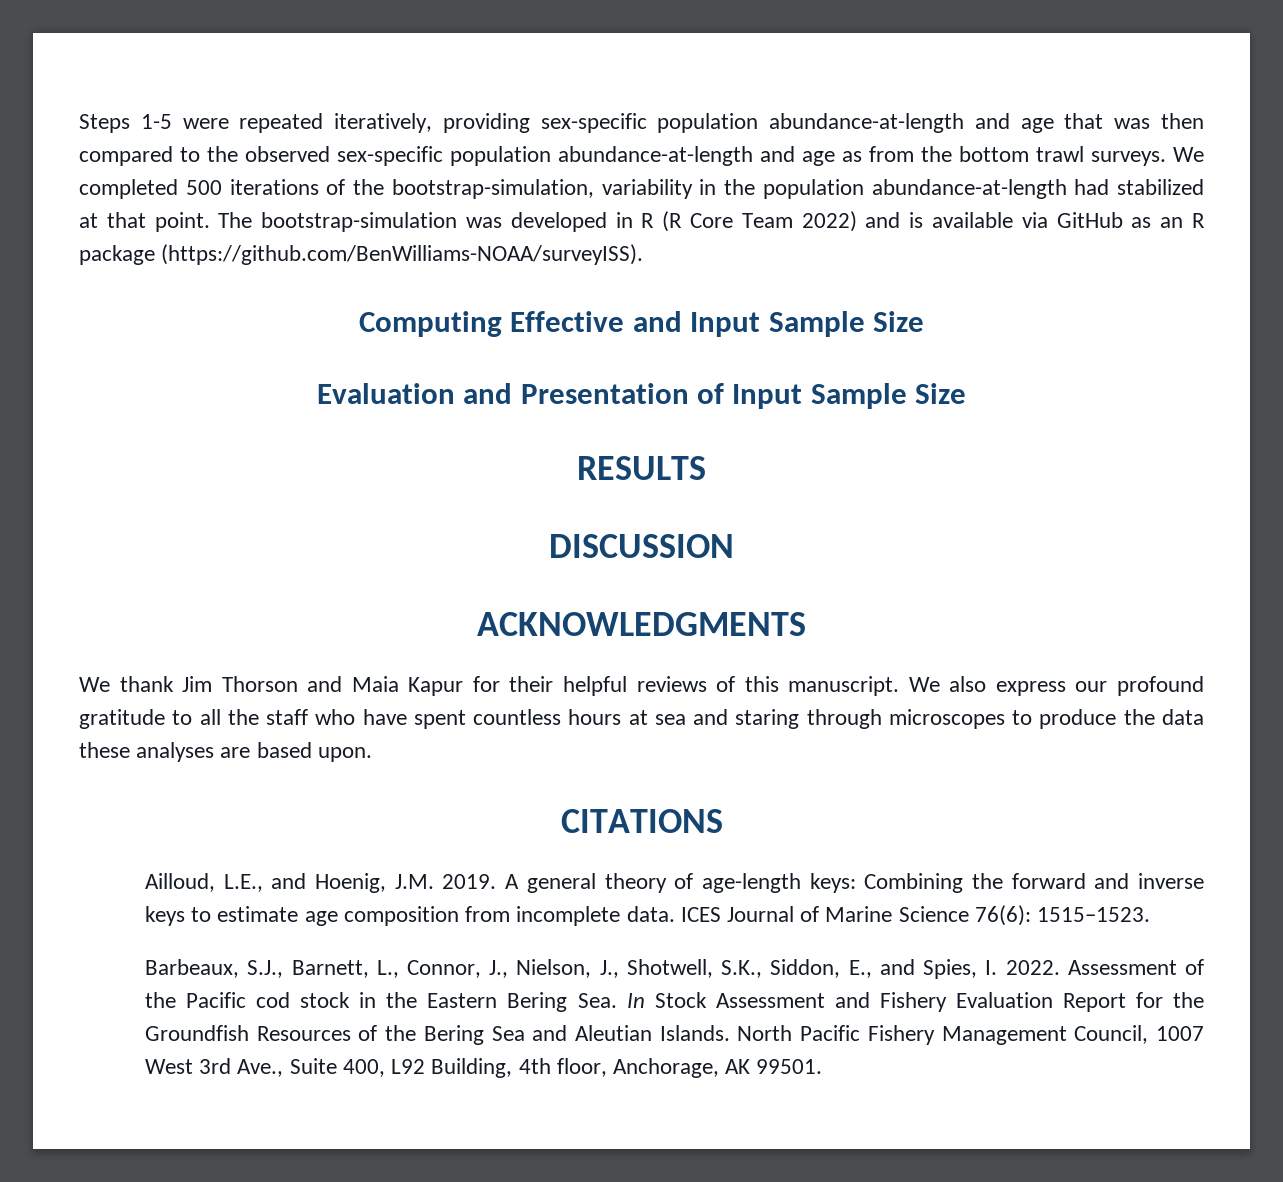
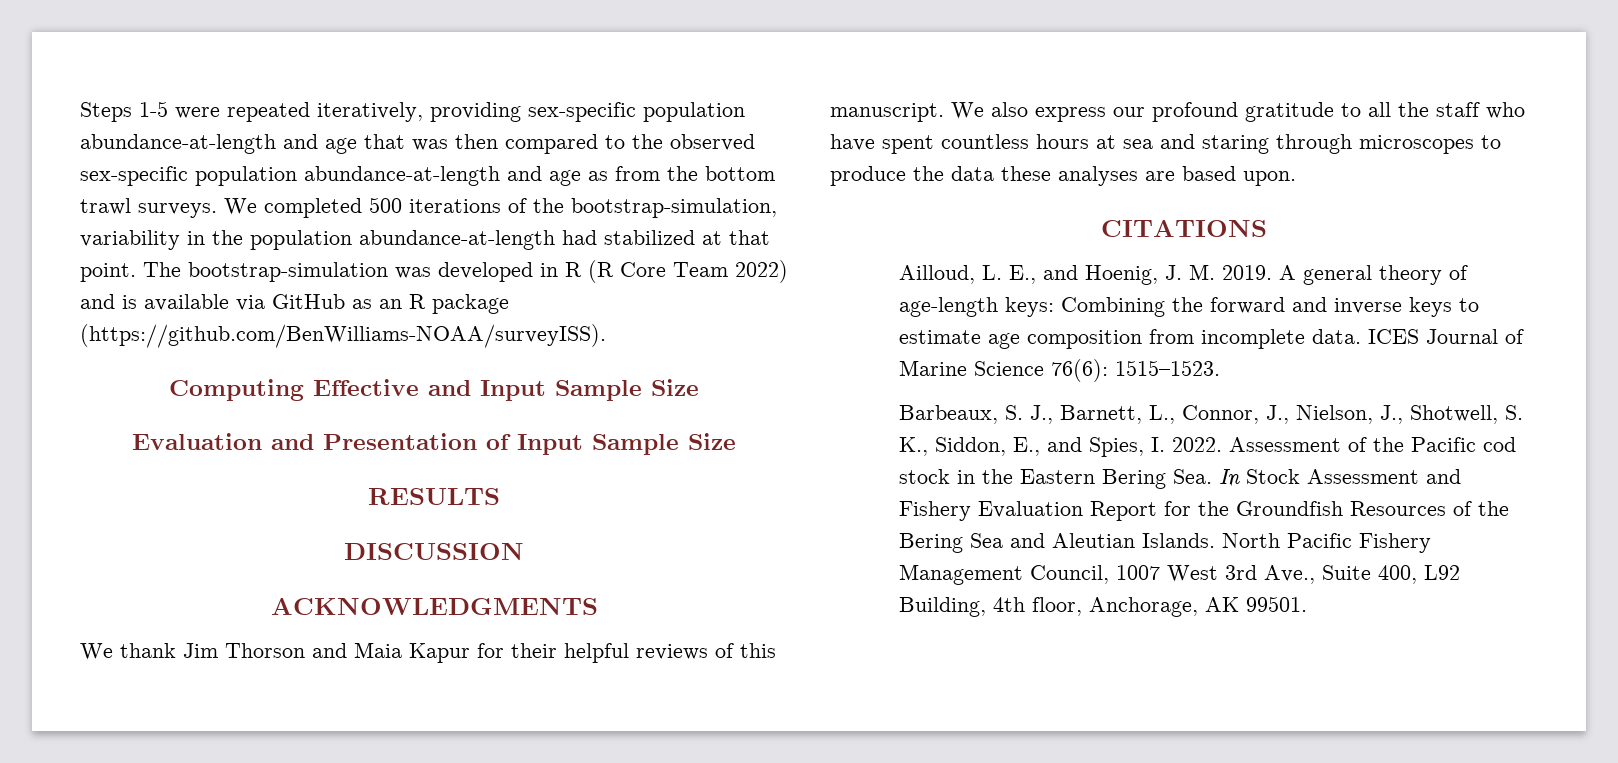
- Ailloud, L.E., and Hoenig, J.M. 2019.
+ Ailloud, L. E., and Hoenig, J. M. 2019.
- Barbeaux, S.J., Barnett, L., Connor, J., Nielson, J., Shotwell, S.K., Siddon, E., and Spies, I. 2022.
+ Barbeaux, S. J., Barnett, L., Connor, J., Nielson, J., Shotwell, S. K., Siddon, E., and Spies, I. 2022.

